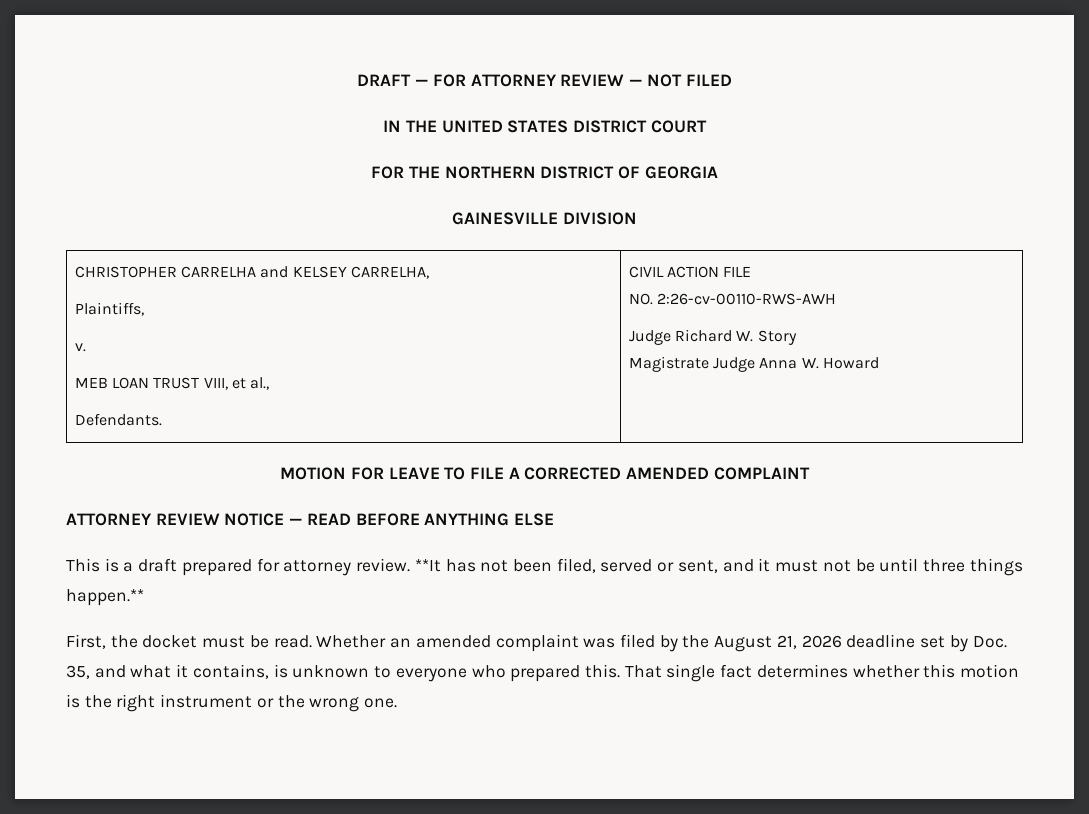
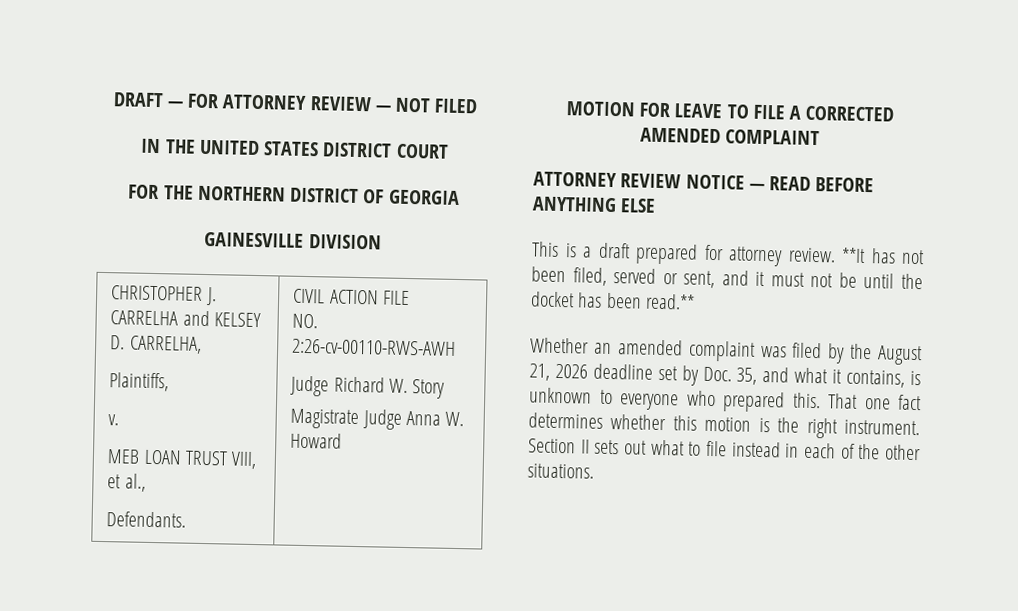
- CHRISTOPHER CARRELHA and KELSEY CARRELHA,
+ CHRISTOPHER J. CARRELHA and KELSEY D. CARRELHA,
- **It has not been filed, served or sent, and it must not be until three things happen.**
- First, the docket must be read. Whether an amended complaint was filed by the August 21, 2026 deadline set by Doc. 35, and what it contains, is unknown to everyone who prepared this.
+ **It has not been filed, served or sent, and it must not be until the docket has been read.**
+ Whether an amended complaint was filed by the August 21, 2026 deadline set by Doc. 35, and what it contains, is unknown to everyone who prepared this.
- That single fact determines whether this motion is the right instrument or the wrong one.
+ That one fact determines whether this motion is the right instrument. Section II sets out what to file instead in each of the other situations.

